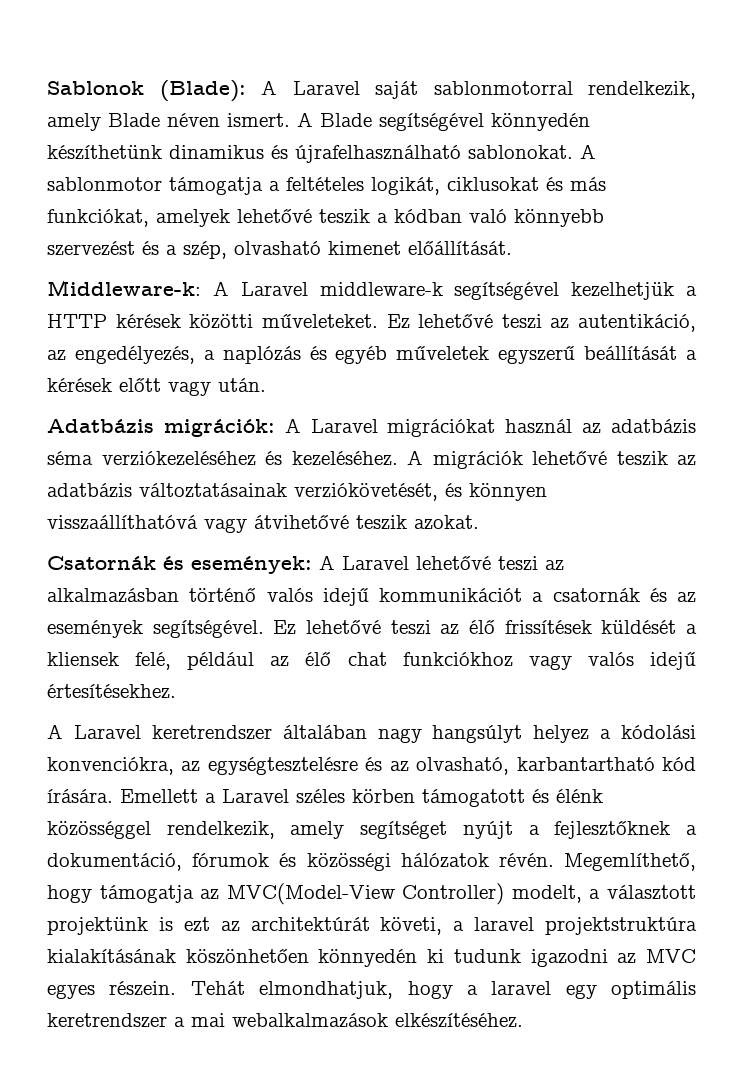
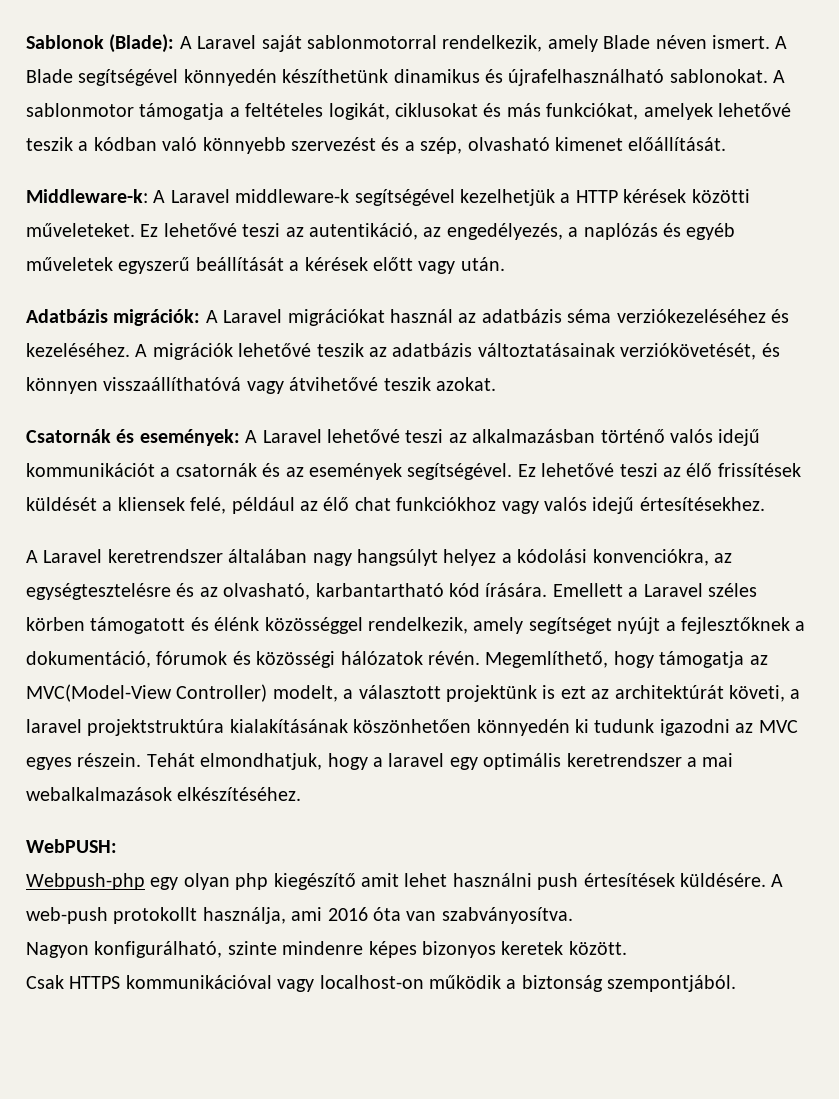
+ WebPUSH:
+ Webpush-php egy olyan php kiegészítő amit lehet használni push értesítések küldésére. A web-push protokollt használja, ami 2016 óta van szabványosítva.
+ Nagyon konfigurálható, szinte mindenre képes bizonyos keretek között.
+ Csak HTTPS kommunikációval vagy localhost-on működik a biztonság szempontjából.

